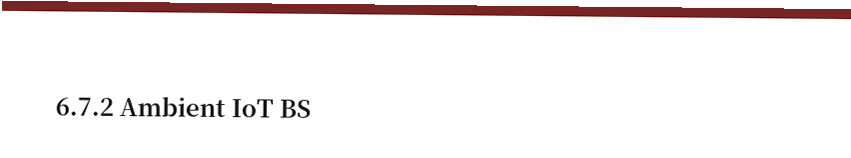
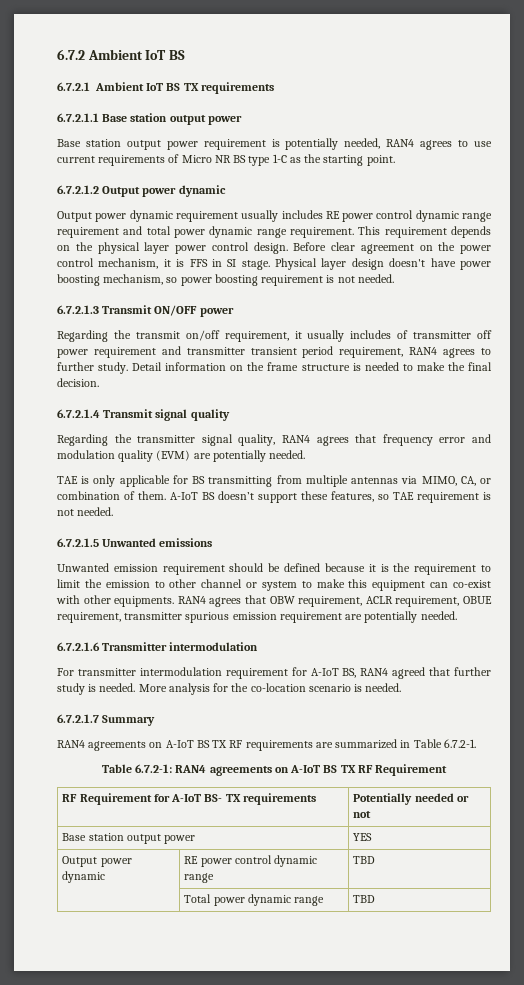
+ 6.7.2.1 Ambient IoT BS TX requirements
+ 6.7.2.1.1 Base station output power
+ Base station output power requirement is potentially needed, RAN4 agrees to use current requirements of Micro NR BS type 1-C as the starting point.
+ 6.7.2.1.2 Output power dynamic
+ Output power dynamic requirement usually includes RE power control dynamic range requirement and total power dynamic range requirement. This requirement depends on the physical layer power control design. Before clear agreement on the power control mechanism, it is FFS in SI stage. Physical layer design doesn't have power boosting mechanism, so power boosting requirement is not needed.
+ 6.7.2.1.3 Transmit ON/OFF power
+ Regarding the transmit on/off requirement, it usually includes of transmitter off power requirement and transmitter transient period requirement, RAN4 agrees to further study. Detail information on the frame structure is needed to make the final decision.
+ 6.7.2.1.4 Transmit signal quality
+ Regarding the transmitter signal quality, RAN4 agrees that frequency error and modulation quality (EVM) are potentially needed.
+ TAE is only applicable for BS transmitting from multiple antennas via MIMO, CA, or combination of them. A-IoT BS doesn’t support these features, so TAE requirement is not needed.
+ 6.7.2.1.5 Unwanted emissions
+ Unwanted emission requirement should be defined because it is the requirement to limit the emission to other channel or system to make this equipment can co-exist with other equipments. RAN4 agrees that OBW requirement, ACLR requirement, OBUE requirement, transmitter spurious emission requirement are potentially needed.
+ 6.7.2.1.6 Transmitter intermodulation
+ For transmitter intermodulation requirement for A-IoT BS, RAN4 agreed that further study is needed. More analysis for the co-location scenario is needed.
+ 6.7.2.1.7 Summary
+ RAN4 agreements on A-IoT BS TX RF requirements are summarized in Table 6.7.2-1.
+ Table 6.7.2-1: RAN4 agreements on A-IoT BS TX RF Requirement
+ RF Requirement for A-IoT BS- TX requirements | Potentially needed or not
+ Base station output power | YES
+ Output power dynamic | RE power control dynamic range | TBD
+ | Total power dynamic range | TBD

